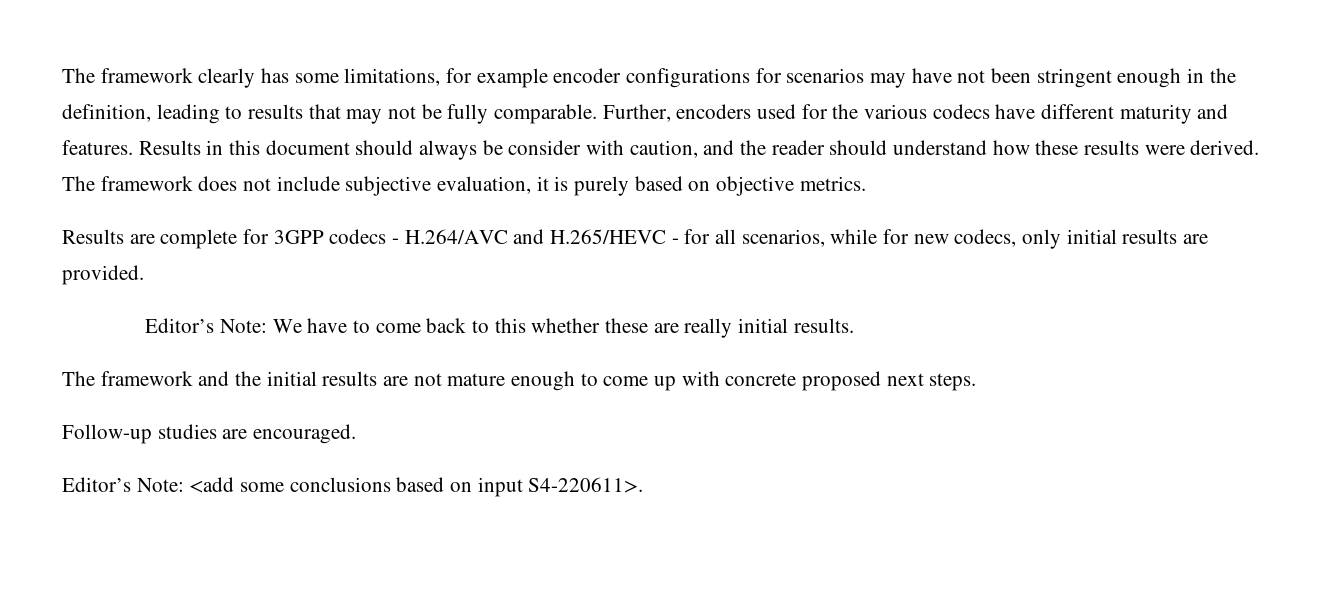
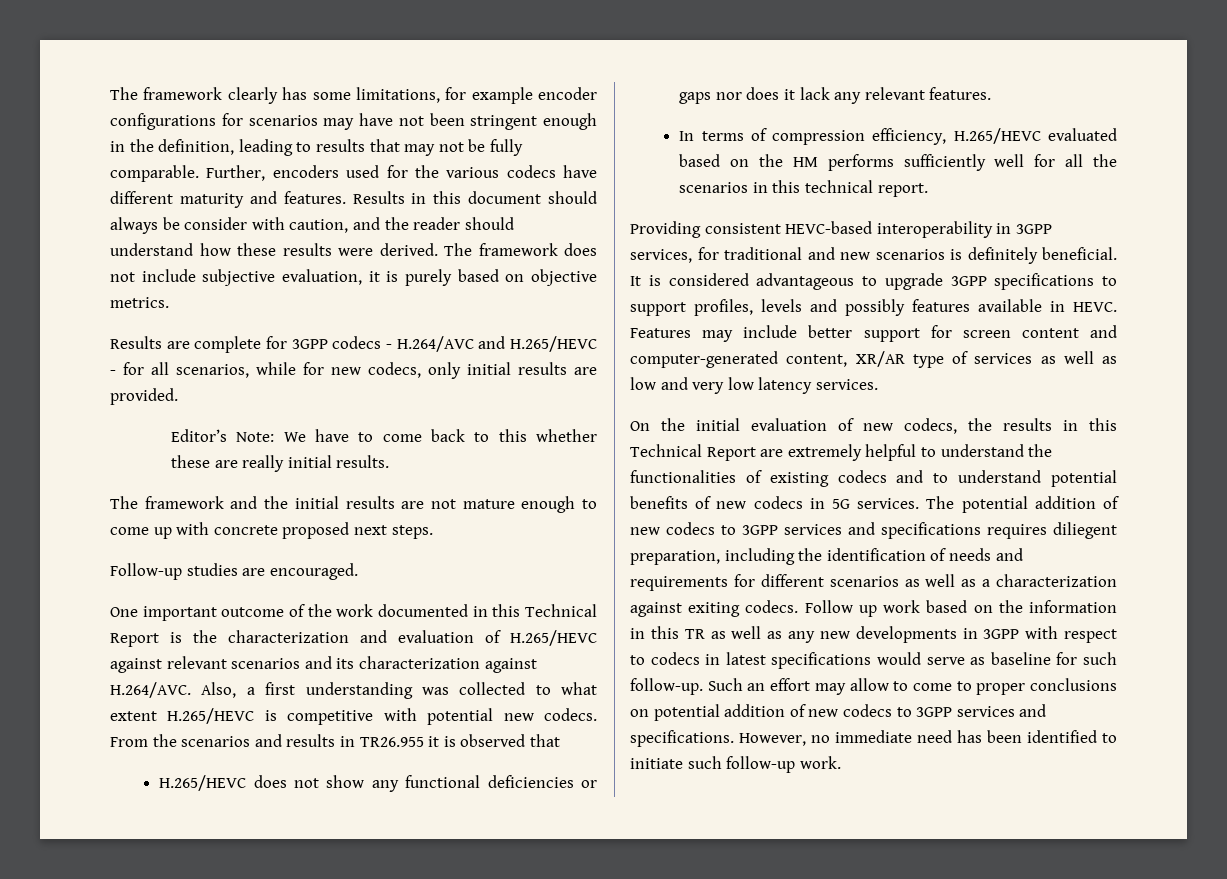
- Editor’s Note: <add some conclusions based on input S4-220611>.
+ One important outcome of the work documented in this Technical Report is the characterization and evaluation of H.265/HEVC against relevant scenarios and its characterization against H.264/AVC. Also, a first understanding was collected to what extent H.265/HEVC is competitive with potential new codecs. From the scenarios and results in TR26.955 it is observed that
+ H.265/HEVC does not show any functional deficiencies or gaps nor does it lack any relevant features.
+ In terms of compression efficiency, H.265/HEVC evaluated based on the HM performs sufficiently well for all the scenarios in this technical report.
+ Providing consistent HEVC-based interoperability in 3GPP services, for traditional and new scenarios is definitely beneficial. It is considered advantageous to upgrade 3GPP specifications to support profiles, levels and possibly features available in HEVC. Features may include better support for screen content and computer-generated content, XR/AR type of services as well as low and very low latency services.
+ On the initial evaluation of new codecs, the results in this Technical Report are extremely helpful to understand the functionalities of existing codecs and to understand potential benefits of new codecs in 5G services. The potential addition of new codecs to 3GPP services and specifications requires diliegent preparation, including the identification of needs and requirements for different scenarios as well as a characterization against exiting codecs. Follow up work based on the information in this TR as well as any new developments in 3GPP with respect to codecs in latest specifications would serve as baseline for such follow-up. Such an effort may allow to come to proper conclusions on potential addition of new codecs to 3GPP services and specifications. However, no immediate need has been identified to initiate such follow-up work.

